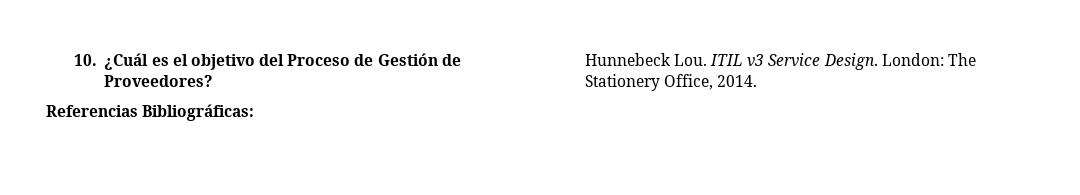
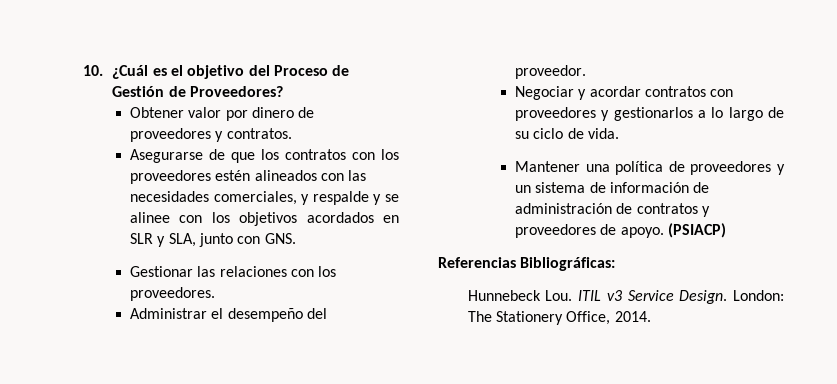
+ Obtener valor por dinero de proveedores y contratos.
+ Asegurarse de que los contratos con los proveedores estén alineados con las necesidades comerciales, y respalde y se alinee con los objetivos acordados en SLR y SLA, junto con GNS.
+ Gestionar las relaciones con los proveedores.
+ Administrar el desempeño del proveedor.
+ Negociar y acordar contratos con proveedores y gestionarlos a lo largo de su ciclo de vida.
+ Mantener una política de proveedores y un sistema de información de administración de contratos y proveedores de apoyo. (PSIACP)

